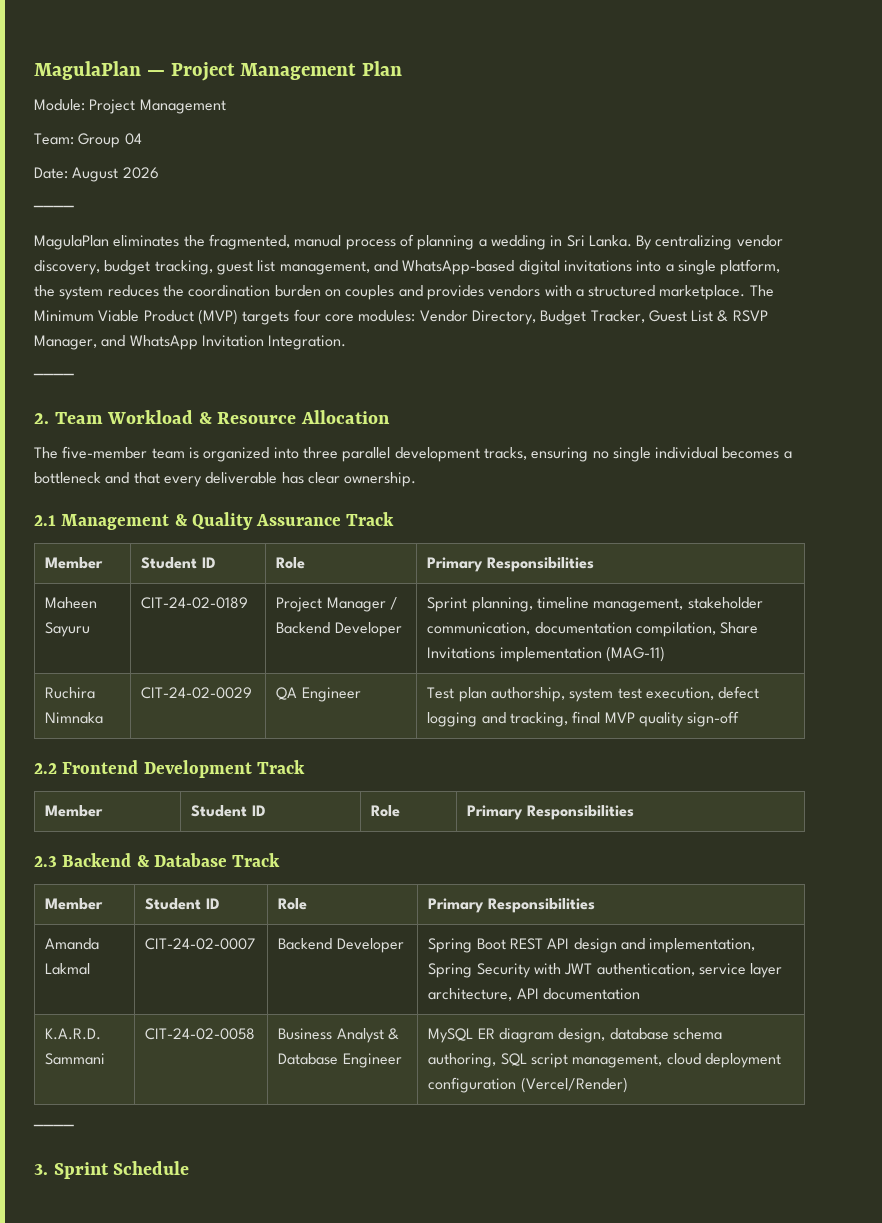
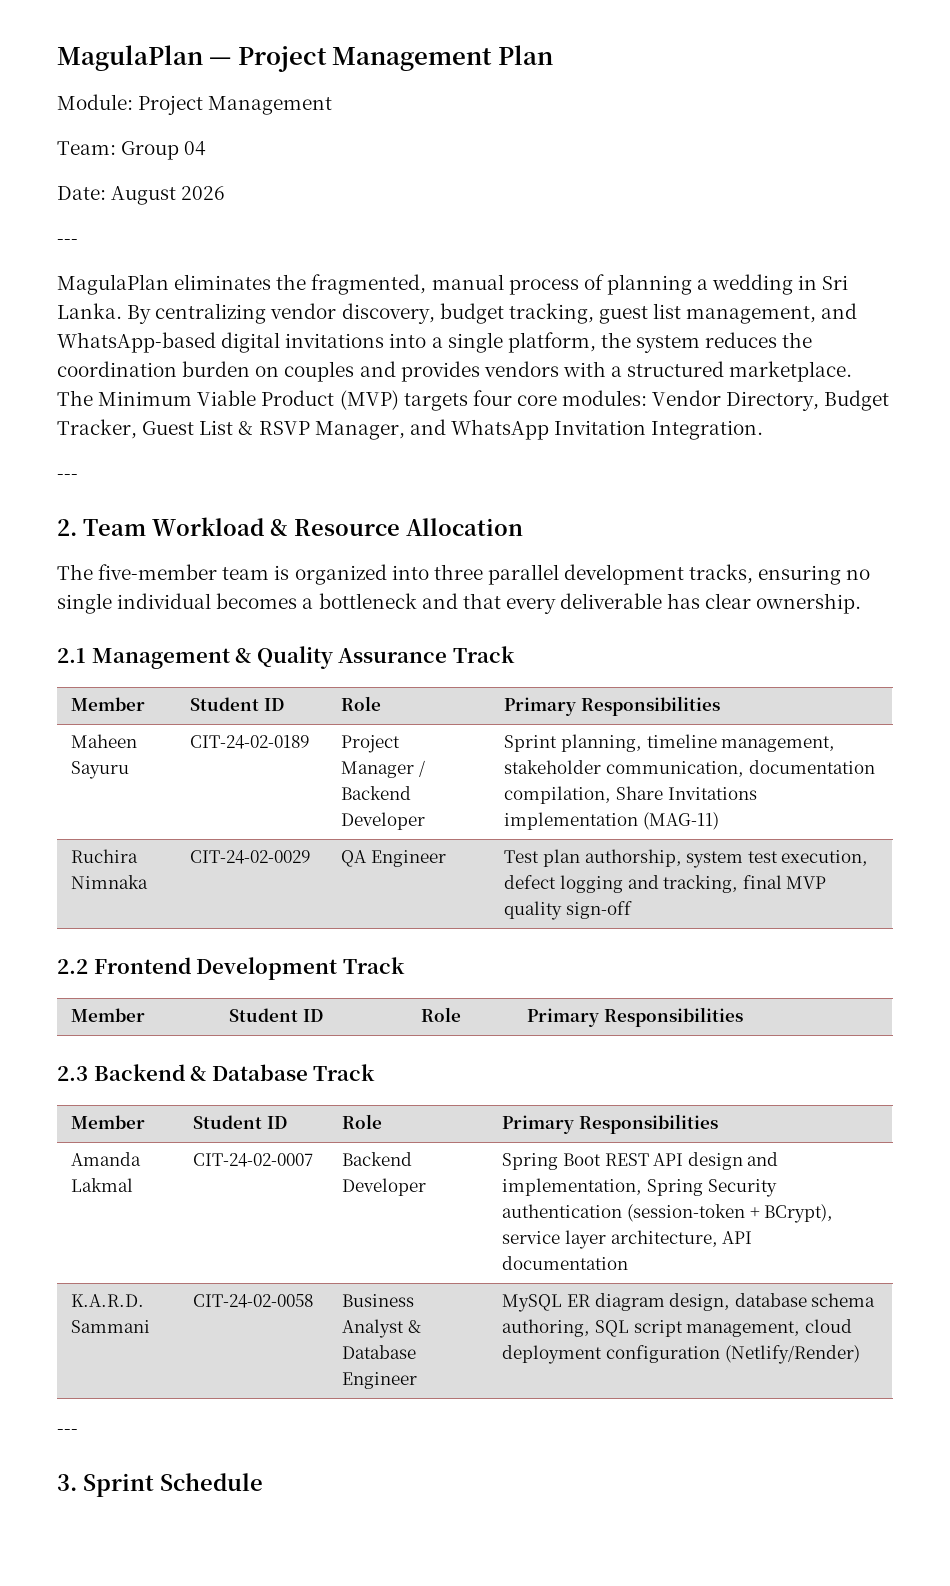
  Date: August 2026
- ────
+ ---
  The Minimum Viable Product (MVP) targets four core modules: Vendor Directory, Budget Tracker, Guest List & RSVP Manager, and WhatsApp Invitation Integration.
- ────
+ ---
- Amanda Lakmal | CIT-24-02-0007 | Backend Developer | Spring Boot REST API design and implementation, Spring Security with JWT authentication, service layer architecture, API documentation
+ Amanda Lakmal | CIT-24-02-0007 | Backend Developer | Spring Boot REST API design and implementation, Spring Security authentication (session-token + BCrypt), service layer architecture, API documentation
- K.A.R.D. Sammani | CIT-24-02-0058 | Business Analyst & Database Engineer | MySQL ER diagram design, database schema authoring, SQL script management, cloud deployment configuration (Vercel/Render)
- ────
+ K.A.R.D. Sammani | CIT-24-02-0058 | Business Analyst & Database Engineer | MySQL ER diagram design, database schema authoring, SQL script management, cloud deployment configuration (Netlify/Render)
+ ---

